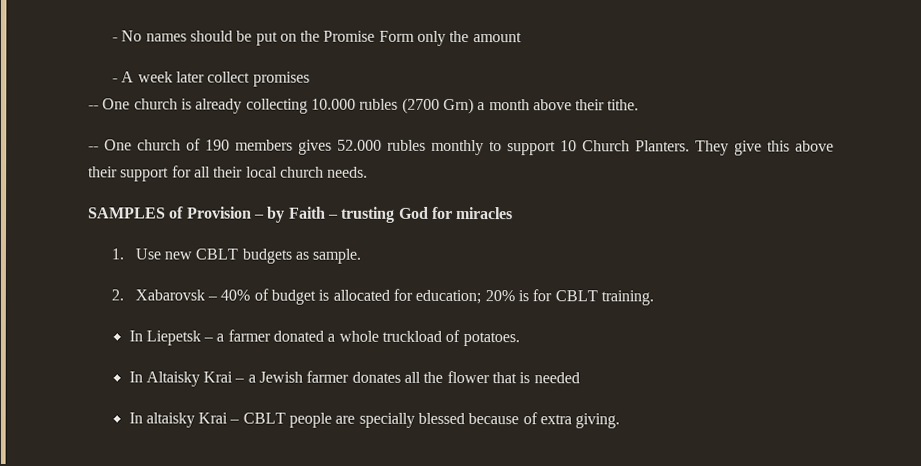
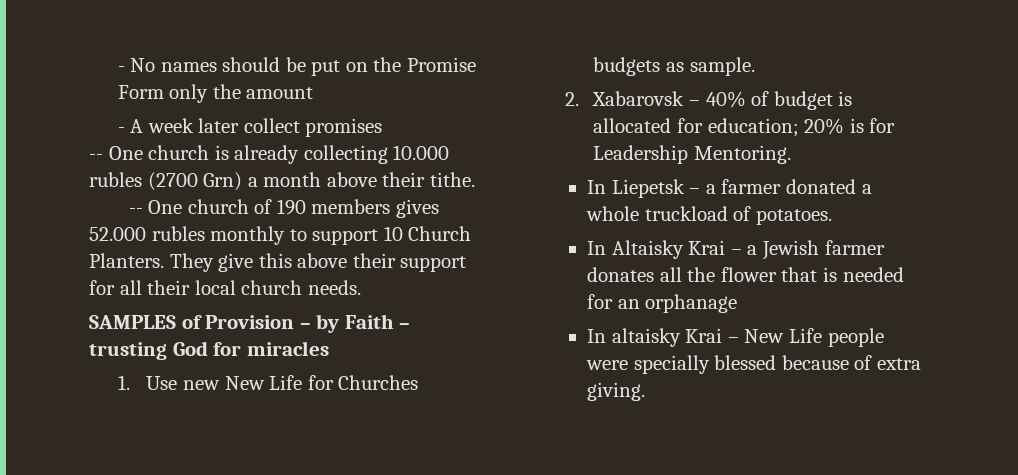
- 1. Use new CBLT budgets as sample.
+ 1. Use new New Life for Churches budgets as sample.
- 2. Xabarovsk – 40% of budget is allocated for education; 20% is for CBLT training.
+ 2. Xabarovsk – 40% of budget is allocated for education; 20% is for Leadership Mentoring.
- In Altaisky Krai – a Jewish farmer donates all the flower that is needed
+ In Altaisky Krai – a Jewish farmer donates all the flower that is needed for an orphanage
- In altaisky Krai – CBLT people are specially blessed because of extra giving.
+ In altaisky Krai – New Life people were specially blessed because of extra giving.

